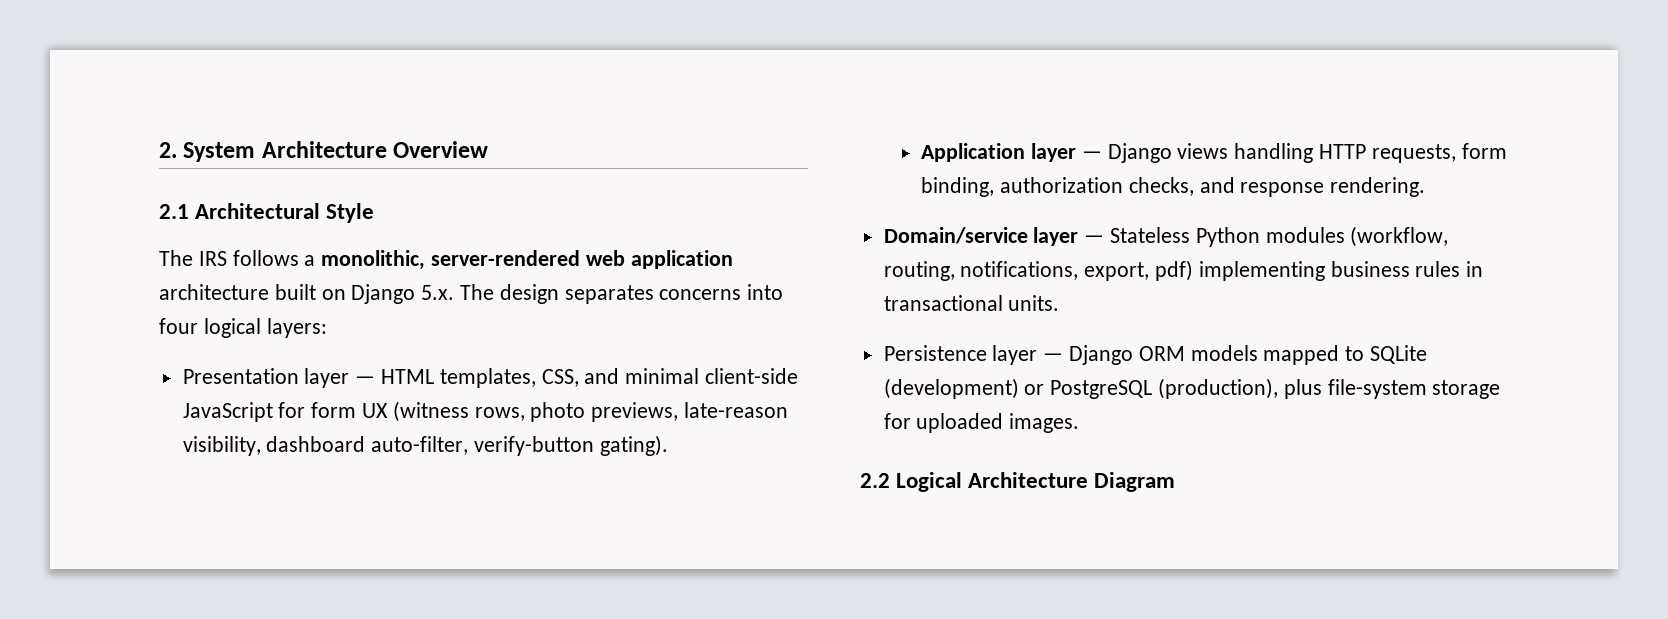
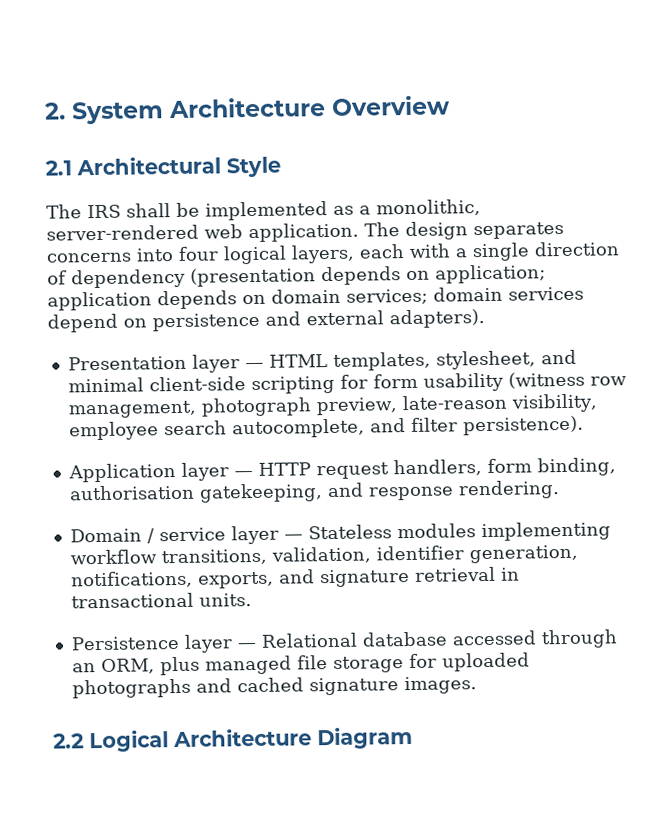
- The IRS follows a monolithic, server-rendered web application architecture built on Django 5.x. The design separates concerns into four logical layers:
+ The IRS shall be implemented as a monolithic, server-rendered web application. The design separates concerns into four logical layers, each with a single direction of dependency (presentation depends on application; application depends on domain services; domain services depend on persistence and external adapters).
- Presentation layer — HTML templates, CSS, and minimal client-side JavaScript for form UX (witness rows, photo previews, late-reason visibility, dashboard auto-filter, verify-button gating).
- Application layer — Django views handling HTTP requests, form binding, authorization checks, and response rendering.
- Domain/service layer — Stateless Python modules (workflow, routing, notifications, export, pdf) implementing business rules in transactional units.
+ Presentation layer — HTML templates, stylesheet, and minimal client-side scripting for form usability (witness row management, photograph preview, late-reason visibility, employee search autocomplete, and filter persistence).
+ Application layer — HTTP request handlers, form binding, authorisation gatekeeping, and response rendering.
+ Domain / service layer — Stateless modules implementing workflow transitions, validation, identifier generation, notifications, exports, and signature retrieval in transactional units.
- Persistence layer — Django ORM models mapped to SQLite (development) or PostgreSQL (production), plus file-system storage for uploaded images.
+ Persistence layer — Relational database accessed through an ORM, plus managed file storage for uploaded photographs and cached signature images.

